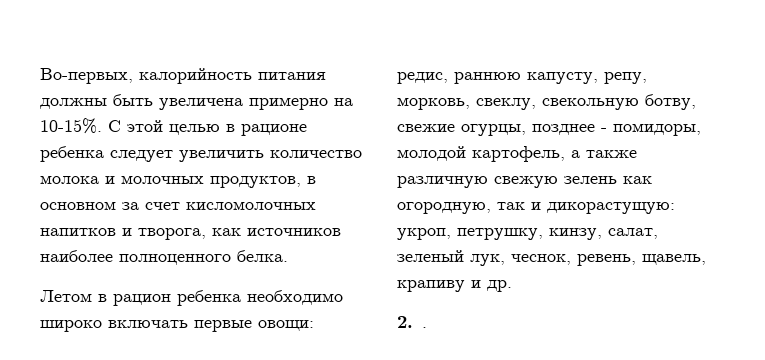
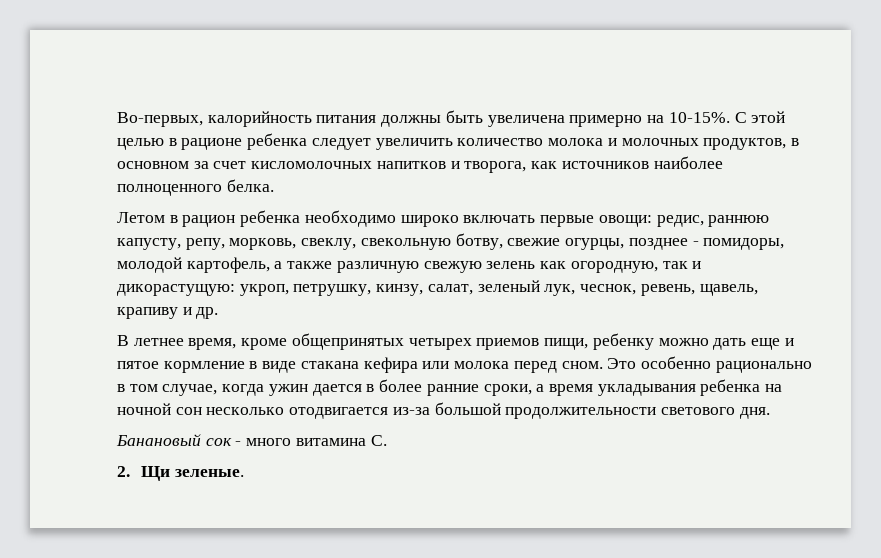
+ В летнее время, кроме общепринятых четырех приемов пищи, ребенку можно дать еще и пятое кормление в виде стакана кефира или молока перед сном. Это особенно рационально в том случае, когда ужин дается в более ранние сроки, а время укладывания ребенка на ночной сон несколько отодвигается из-за большой продолжительности светового дня.
+ Банановый сок - много витамина С.
- 2. .
+ 2. Щи зеленые.

